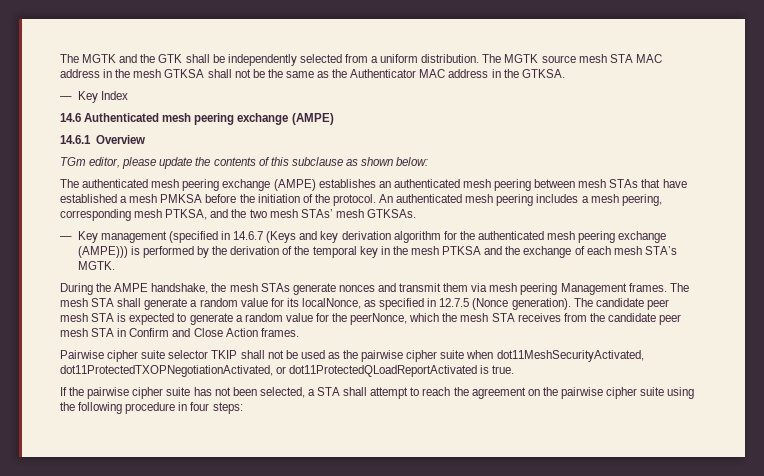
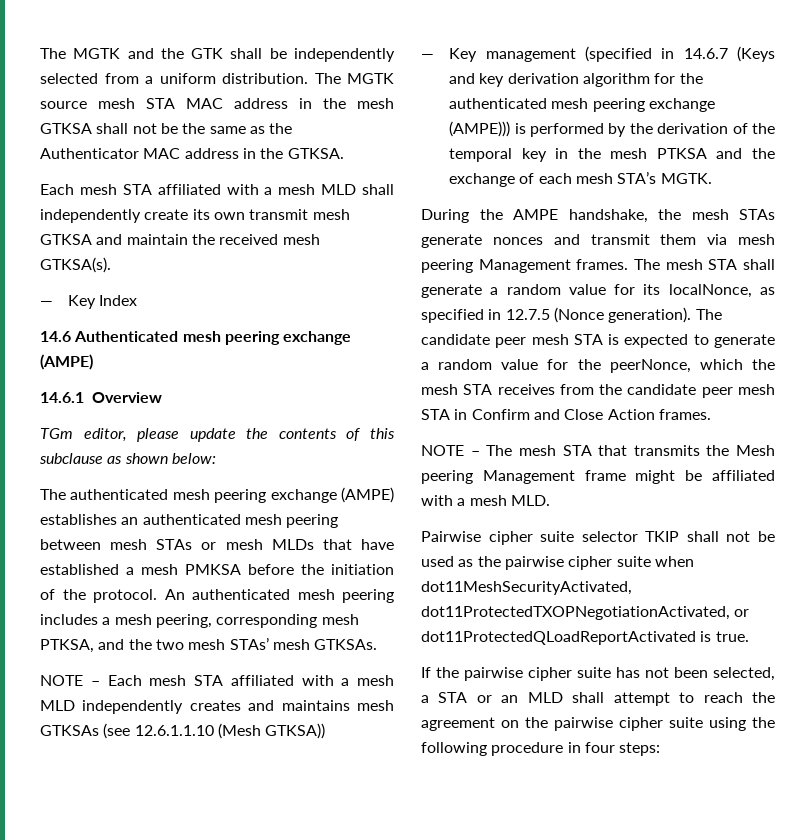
+ Each mesh STA affiliated with a mesh MLD shall independently create its own transmit mesh GTKSA and maintain the received mesh GTKSA(s).
- The authenticated mesh peering exchange (AMPE) establishes an authenticated mesh peering between mesh STAs that have established a mesh PMKSA before the initiation of the protocol.
+ The authenticated mesh peering exchange (AMPE) establishes an authenticated mesh peering between mesh STAs or mesh MLDs that have established a mesh PMKSA before the initiation of the protocol.
+ NOTE – Each mesh STA affiliated with a mesh MLD independently creates and maintains mesh GTKSAs (see 12.6.1.1.10 (Mesh GTKSA))
+ NOTE – The mesh STA that transmits the Mesh peering Management frame might be affiliated with a mesh MLD.
- If the pairwise cipher suite has not been selected, a STA shall attempt to reach the agreement on the pairwise cipher suite using the following procedure in four steps:
+ If the pairwise cipher suite has not been selected, a STA or an MLD shall attempt to reach the agreement on the pairwise cipher suite using the following procedure in four steps:

